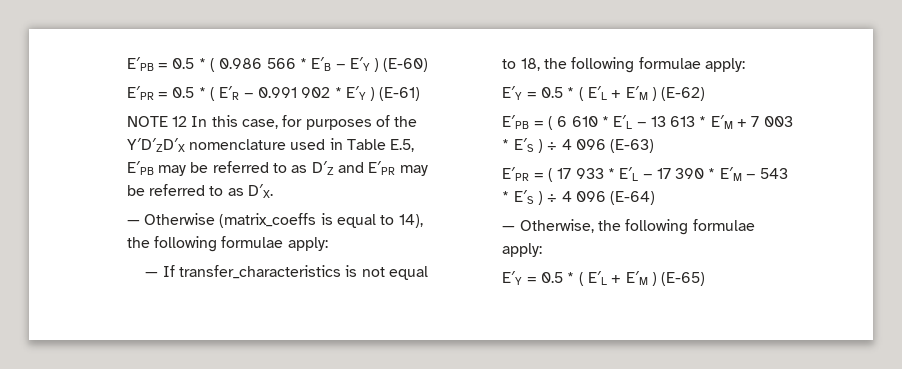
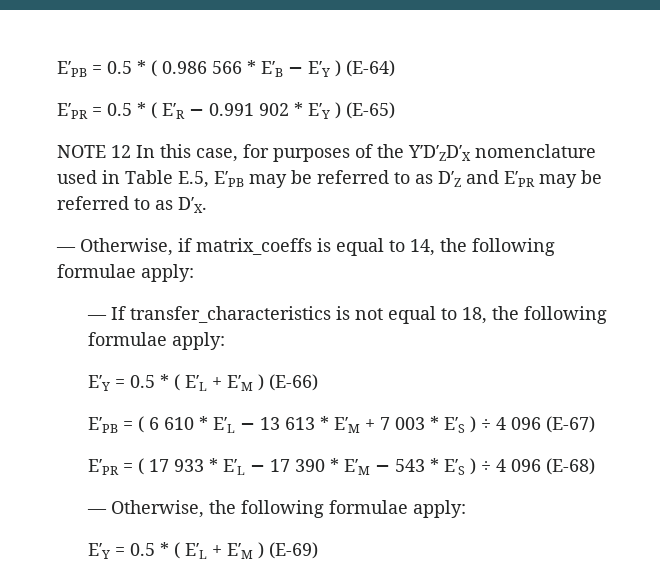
- E′PB = 0.5 * ( 0.986 566 * E′B − E′Y ) (E-60)
+ E′PB = 0.5 * ( 0.986 566 * E′B − E′Y ) (E-64)
- E′PR = 0.5 * ( E′R − 0.991 902 * E′Y ) (E-61)
+ E′PR = 0.5 * ( E′R − 0.991 902 * E′Y ) (E-65)
- — Otherwise (matrix_coeffs is equal to 14), the following formulae apply:
+ — Otherwise, if matrix_coeffs is equal to 14, the following formulae apply:
- E′Y = 0.5 * ( E′L + E′M ) (E-62)
+ E′Y = 0.5 * ( E′L + E′M ) (E-66)
- E′PB = ( 6 610 * E′L − 13 613 * E′M + 7 003 * E′S ) ÷ 4 096 (E-63)
+ E′PB = ( 6 610 * E′L − 13 613 * E′M + 7 003 * E′S ) ÷ 4 096 (E-67)
- E′PR = ( 17 933 * E′L − 17 390 * E′M − 543 * E′S ) ÷ 4 096 (E-64)
+ E′PR = ( 17 933 * E′L − 17 390 * E′M − 543 * E′S ) ÷ 4 096 (E-68)
- E′Y = 0.5 * ( E′L + E′M ) (E-65)
+ E′Y = 0.5 * ( E′L + E′M ) (E-69)

